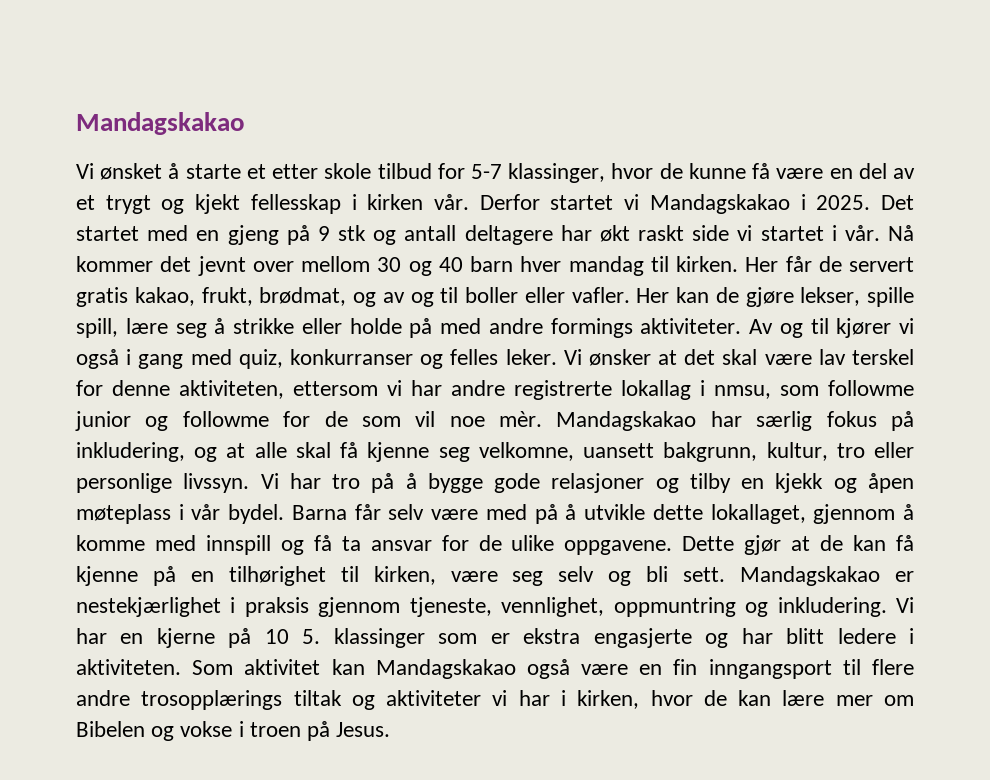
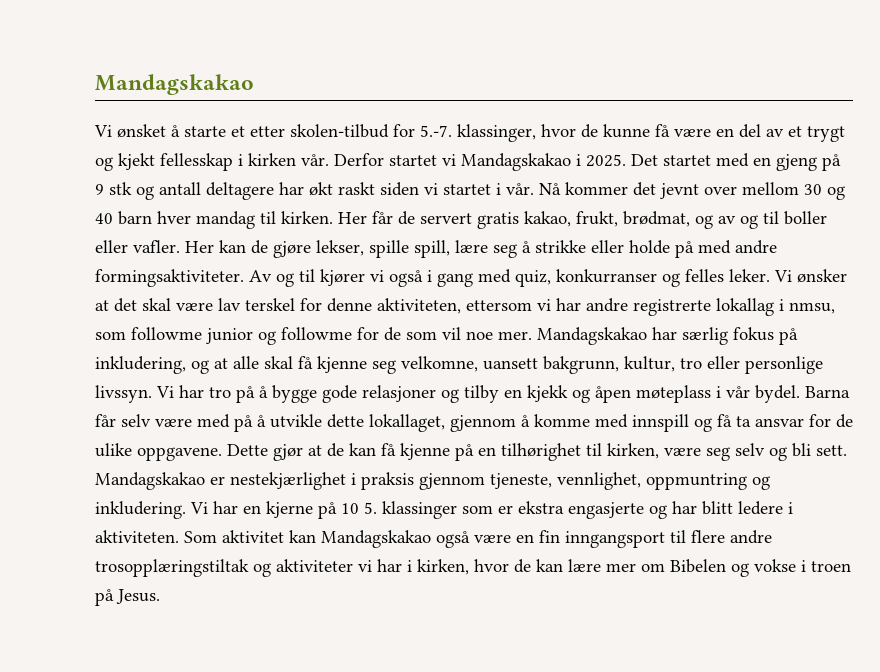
- Vi ønsket å starte et etter skole tilbud for 5-7 klassinger, hvor de kunne få være en del av et trygt og kjekt fellesskap i kirken vår.
+ Vi ønsket å starte et etter skolen-tilbud for 5.-7. klassinger, hvor de kunne få være en del av et trygt og kjekt fellesskap i kirken vår.
- Det startet med en gjeng på 9 stk og antall deltagere har økt raskt side vi startet i vår.
+ Det startet med en gjeng på 9 stk og antall deltagere har økt raskt siden vi startet i vår.
- Her kan de gjøre lekser, spille spill, lære seg å strikke eller holde på med andre formings aktiviteter.
+ Her kan de gjøre lekser, spille spill, lære seg å strikke eller holde på med andre formingsaktiviteter.
- Vi ønsker at det skal være lav terskel for denne aktiviteten, ettersom vi har andre registrerte lokallag i nmsu, som followme junior og followme for de som vil noe mèr.
+ Vi ønsker at det skal være lav terskel for denne aktiviteten, ettersom vi har andre registrerte lokallag i nmsu, som followme junior og followme for de som vil noe mer.
- Som aktivitet kan Mandagskakao også være en fin inngangsport til flere andre trosopplærings tiltak og aktiviteter vi har i kirken, hvor de kan lære mer om Bibelen og vokse i troen på Jesus.
+ Som aktivitet kan Mandagskakao også være en fin inngangsport til flere andre trosopplæringstiltak og aktiviteter vi har i kirken, hvor de kan lære mer om Bibelen og vokse i troen på Jesus.

